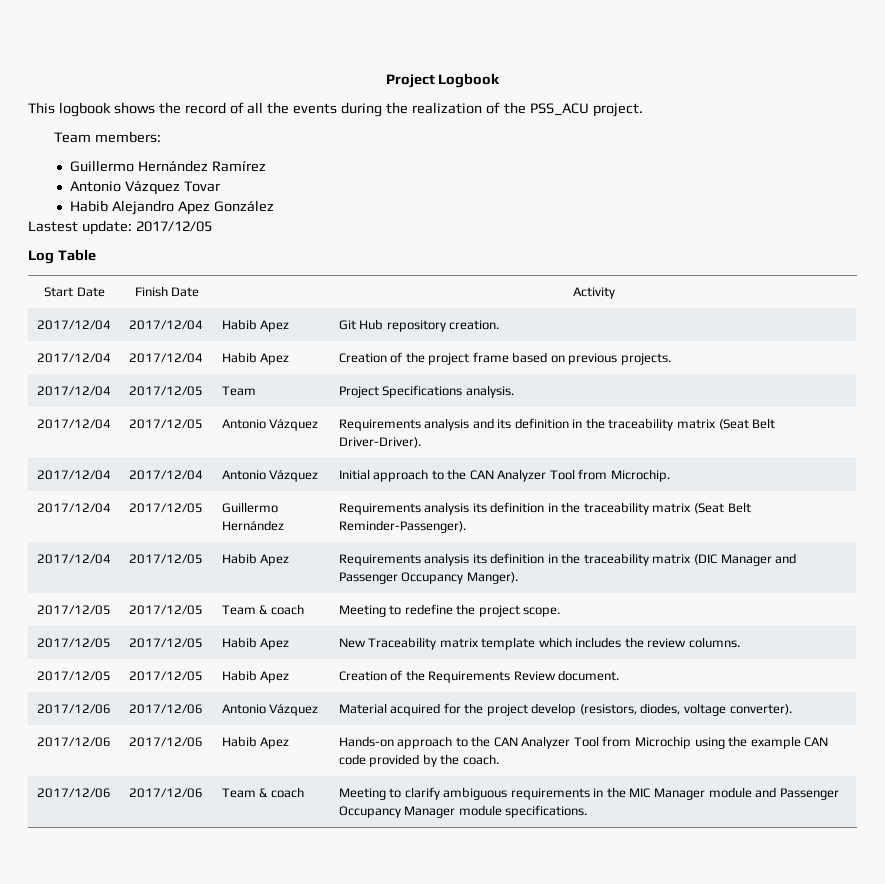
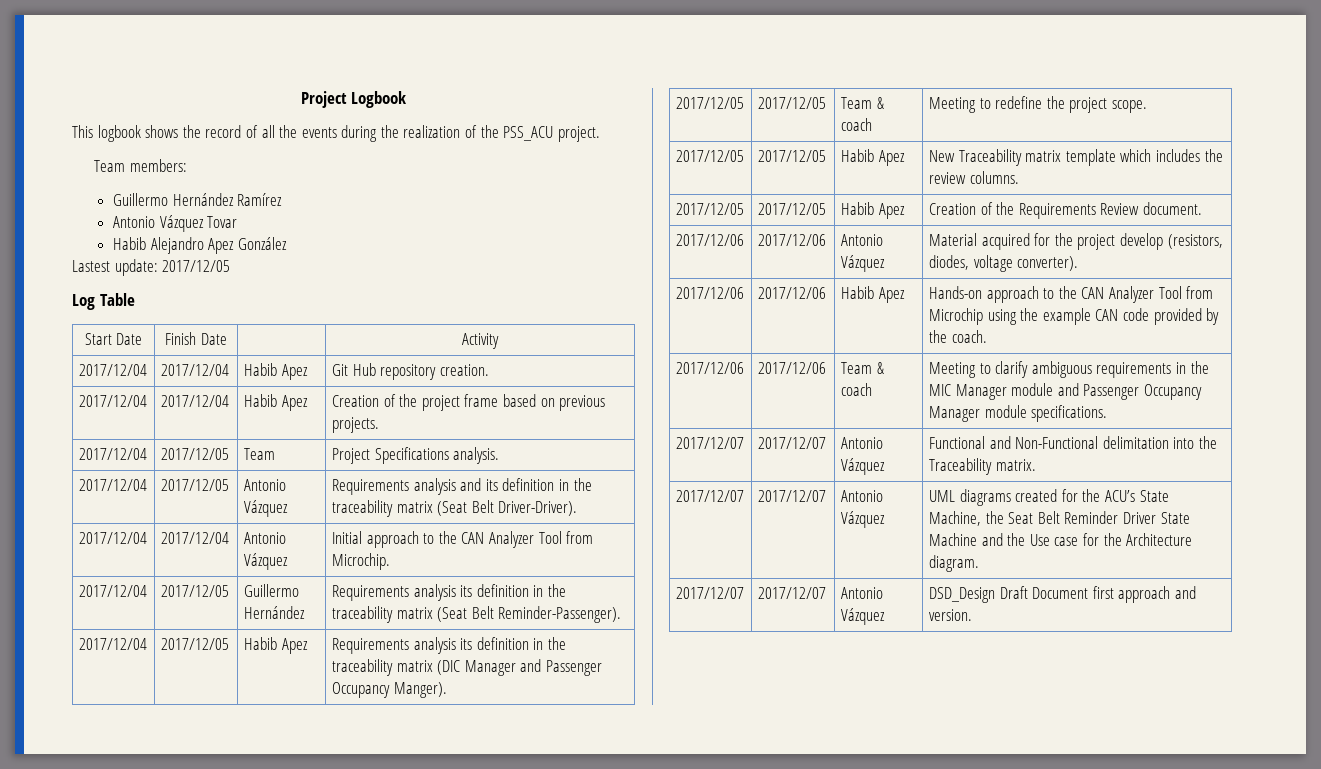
+ 2017/12/07 | 2017/12/07 | Antonio Vázquez | Functional and Non-Functional delimitation into the Traceability matrix.
+ 2017/12/07 | 2017/12/07 | Antonio Vázquez | UML diagrams created for the ACU’s State Machine, the Seat Belt Reminder Driver State Machine and the Use case for the Architecture diagram.
+ 2017/12/07 | 2017/12/07 | Antonio Vázquez | DSD_Design Draft Document first approach and version.

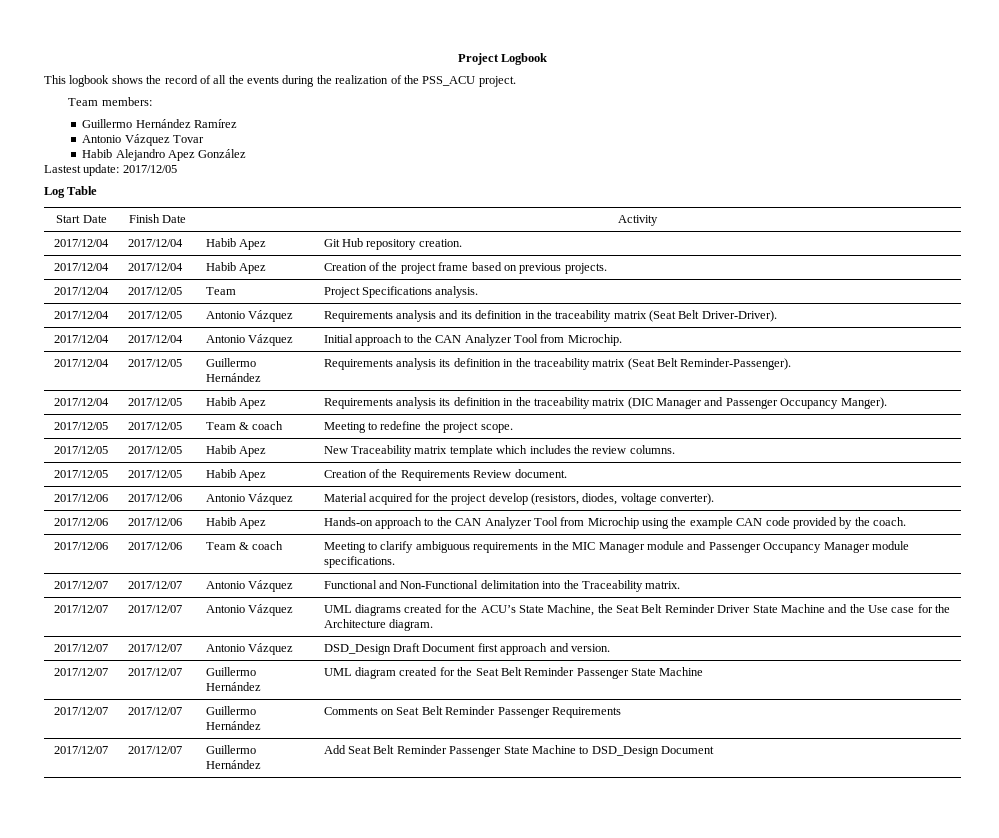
+ 2017/12/07 | 2017/12/07 | Guillermo Hernández | UML diagram created for the Seat Belt Reminder Passenger State Machine
+ 2017/12/07 | 2017/12/07 | Guillermo Hernández | Comments on Seat Belt Reminder Passenger Requirements
+ 2017/12/07 | 2017/12/07 | Guillermo Hernández | Add Seat Belt Reminder Passenger State Machine to DSD_Design Document

